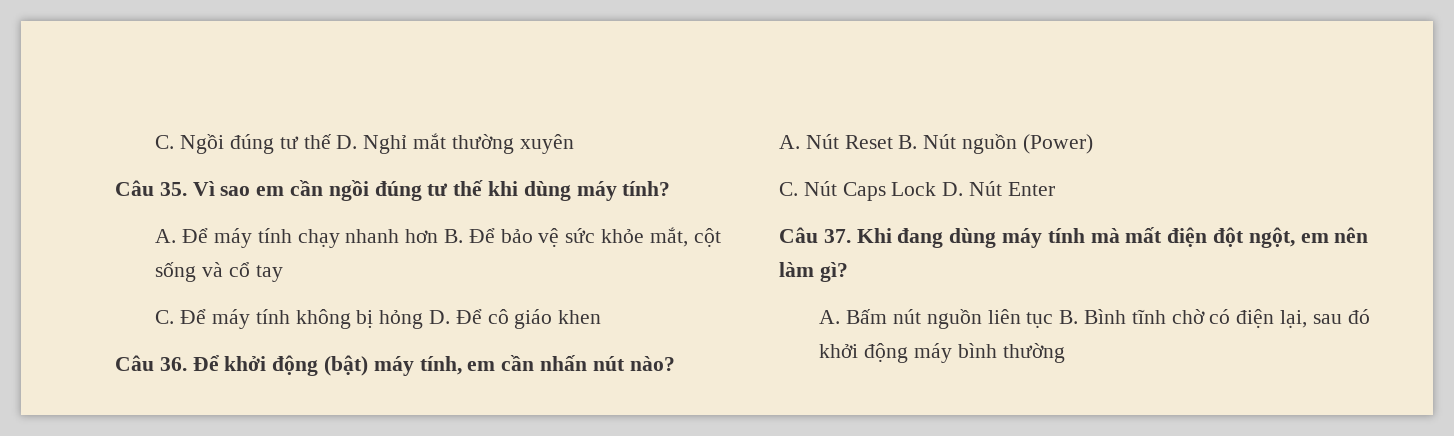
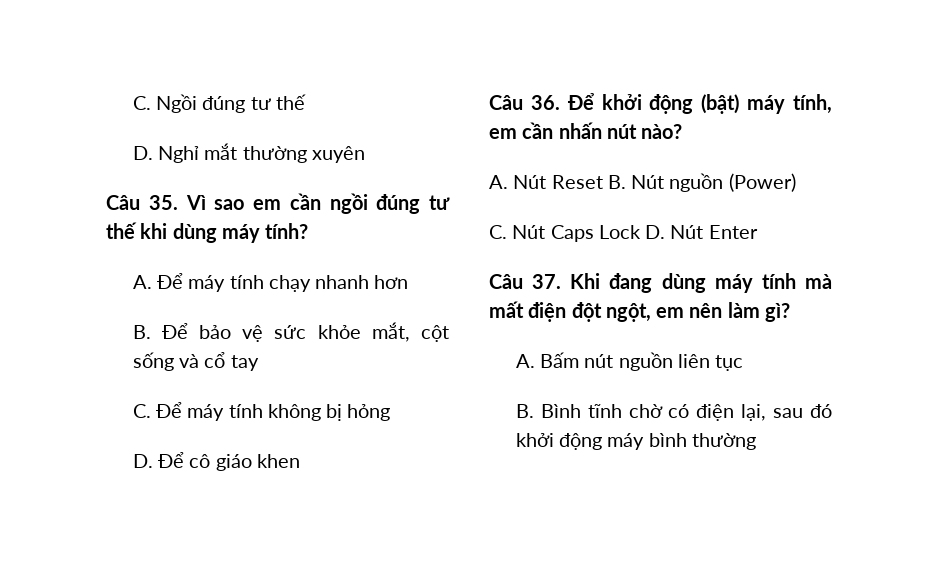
- C. Ngồi đúng tư thế D. Nghỉ mắt thường xuyên
+ C. Ngồi đúng tư thế
+ D. Nghỉ mắt thường xuyên
- A. Để máy tính chạy nhanh hơn B. Để bảo vệ sức khỏe mắt, cột sống và cổ tay
+ A. Để máy tính chạy nhanh hơn
+ B. Để bảo vệ sức khỏe mắt, cột sống và cổ tay
- C. Để máy tính không bị hỏng D. Để cô giáo khen
+ C. Để máy tính không bị hỏng
+ D. Để cô giáo khen
- A. Bấm nút nguồn liên tục B. Bình tĩnh chờ có điện lại, sau đó khởi động máy bình thường
+ A. Bấm nút nguồn liên tục
+ B. Bình tĩnh chờ có điện lại, sau đó khởi động máy bình thường

